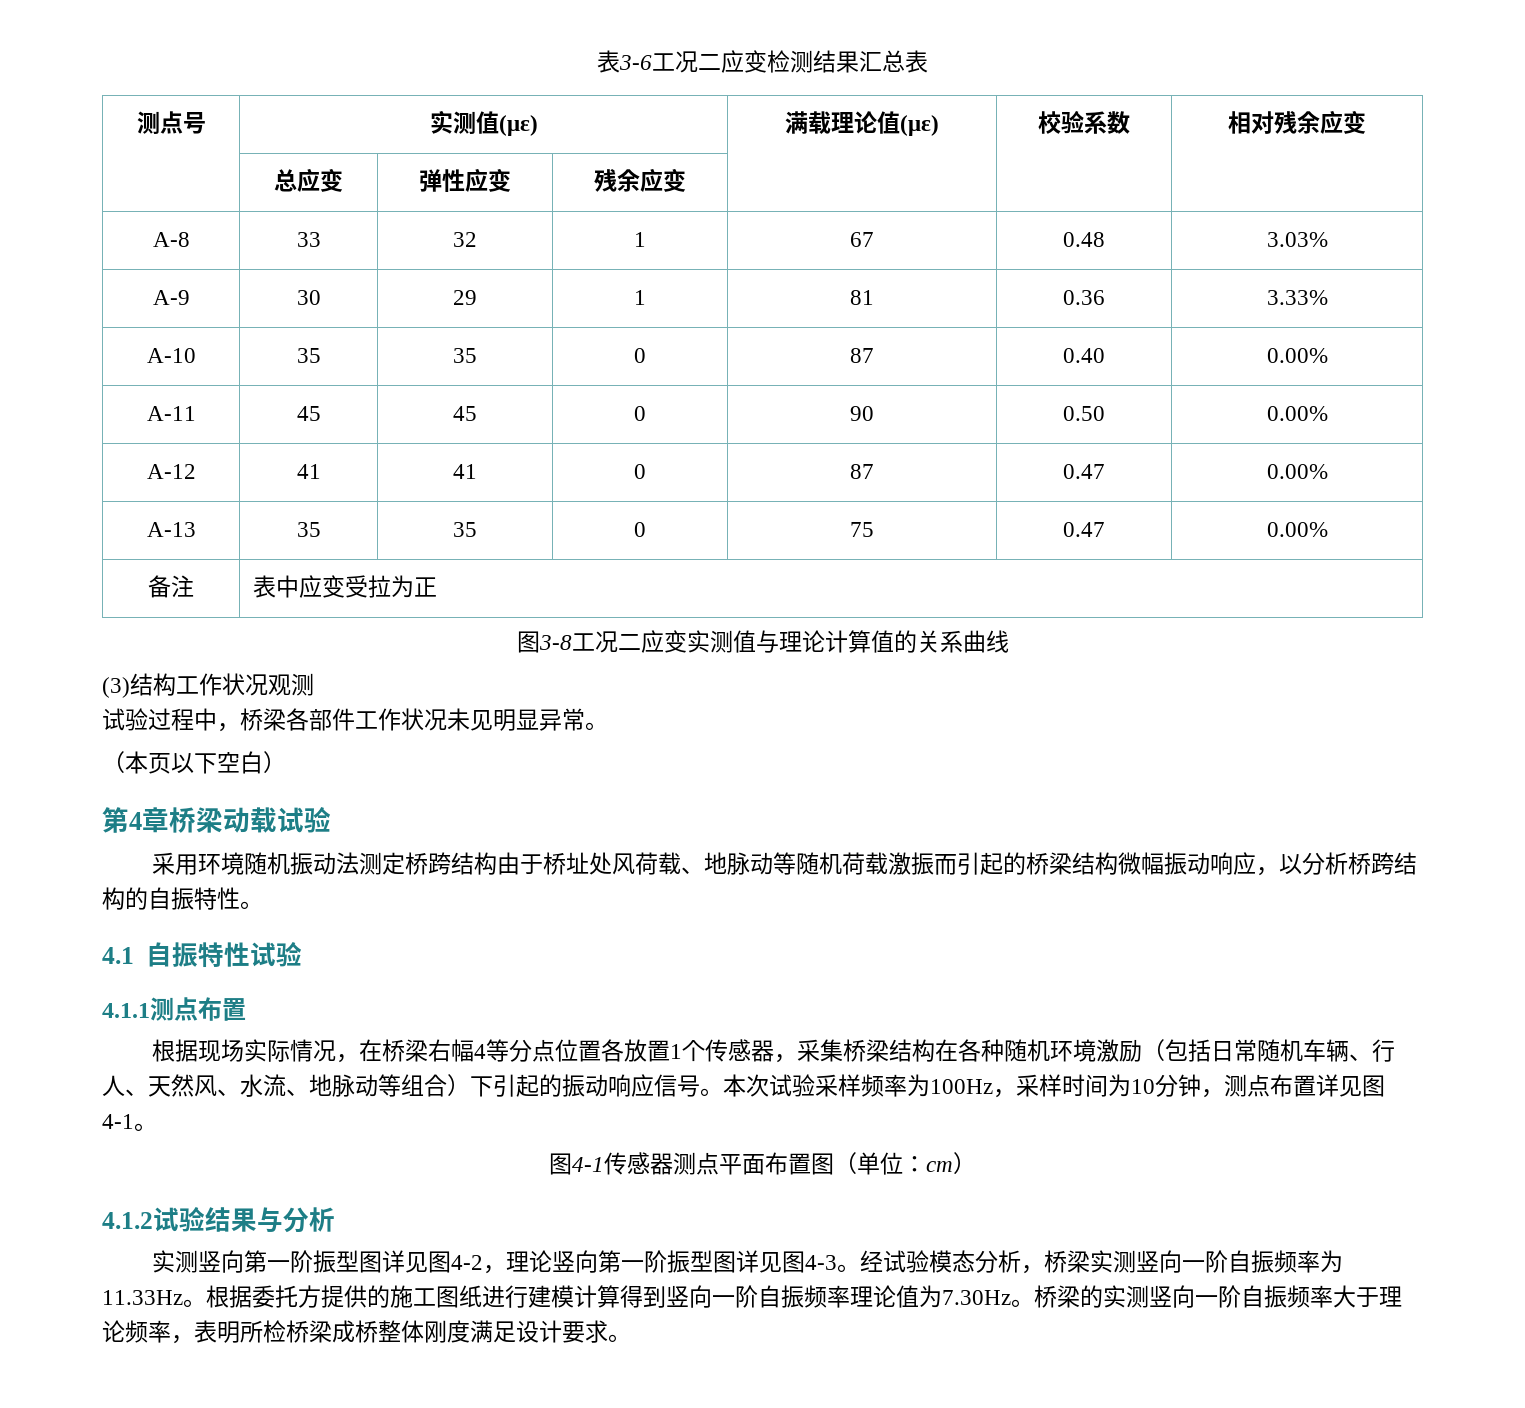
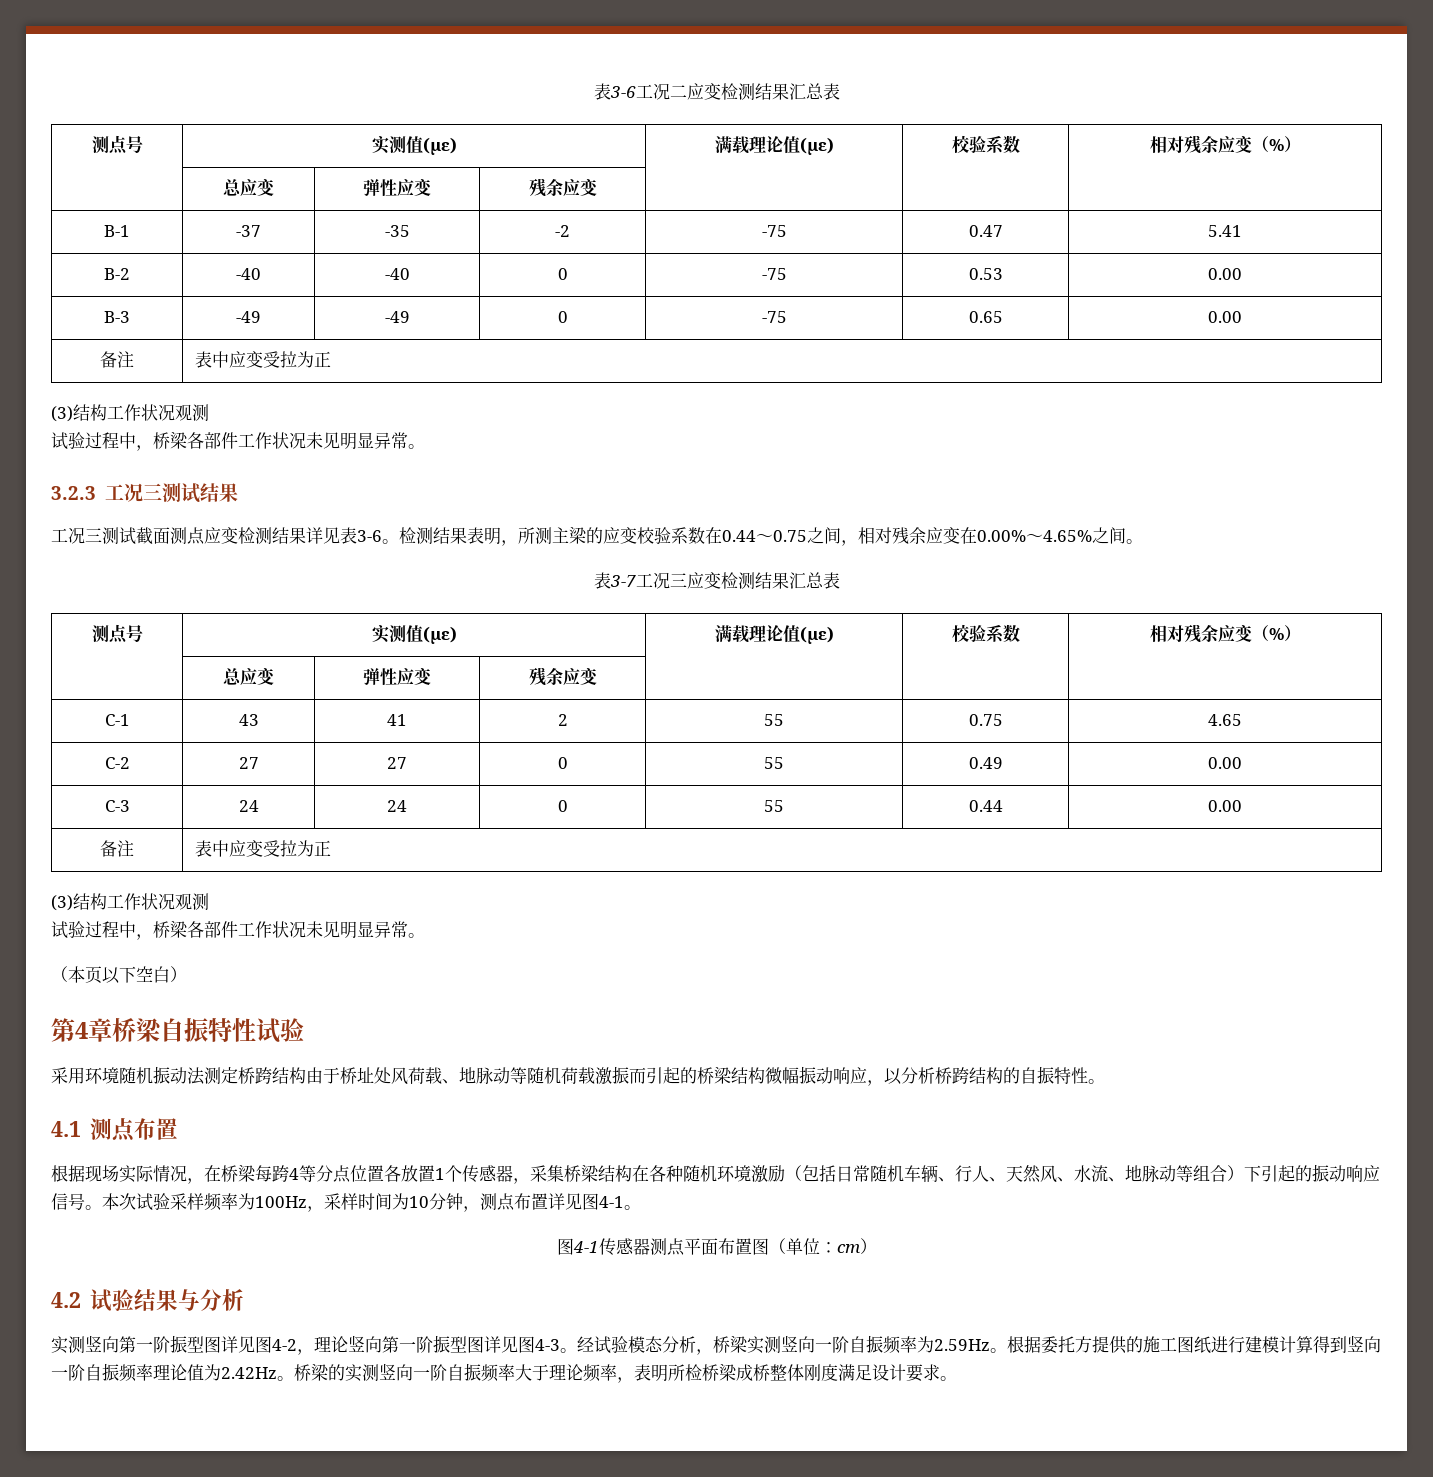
  表3-6工况二应变检测结果汇总表
- 测点号 | 实测值(με) | 满载理论值(με) | 校验系数 | 相对残余应变
+ 测点号 | 实测值(με) | 满载理论值(με) | 校验系数 | 相对残余应变（%）
  | 总应变 | 弹性应变 | 残余应变 | | |
- A-8 | 33 | 32 | 1 | 67 | 0.48 | 3.03%
- A-9 | 30 | 29 | 1 | 81 | 0.36 | 3.33%
- A-10 | 35 | 35 | 0 | 87 | 0.40 | 0.00%
- A-11 | 45 | 45 | 0 | 90 | 0.50 | 0.00%
- A-12 | 41 | 41 | 0 | 87 | 0.47 | 0.00%
- A-13 | 35 | 35 | 0 | 75 | 0.47 | 0.00%
+ B-1 | -37 | -35 | -2 | -75 | 0.47 | 5.41
+ B-2 | -40 | -40 | 0 | -75 | 0.53 | 0.00
+ B-3 | -49 | -49 | 0 | -75 | 0.65 | 0.00
  备注 | 表中应变受拉为正
- 图3-8工况二应变实测值与理论计算值的关系曲线
+ (3)结构工作状况观测
+ 试验过程中，桥梁各部件工作状况未见明显异常。
+ 3.2.3工况三测试结果
+ 工况三测试截面测点应变检测结果详见表3-6。检测结果表明，所测主梁的应变校验系数在0.44～0.75之间，相对残余应变在0.00%～4.65%之间。
+ 表3-7工况三应变检测结果汇总表
+ 测点号 | 实测值(με) | 满载理论值(με) | 校验系数 | 相对残余应变（%）
+ | 总应变 | 弹性应变 | 残余应变 | | |
+ C-1 | 43 | 41 | 2 | 55 | 0.75 | 4.65
+ C-2 | 27 | 27 | 0 | 55 | 0.49 | 0.00
+ C-3 | 24 | 24 | 0 | 55 | 0.44 | 0.00
+ 备注 | 表中应变受拉为正
- 第4章桥梁动载试验
+ 第4章桥梁自振特性试验
- 4.1自振特性试验
- 4.1.1测点布置
+ 4.1测点布置
- 根据现场实际情况，在桥梁右幅4等分点位置各放置1个传感器，采集桥梁结构在各种随机环境激励（包括日常随机车辆、行人、天然风、水流、地脉动等组合）下引起的振动响应信号。
+ 根据现场实际情况，在桥梁每跨4等分点位置各放置1个传感器，采集桥梁结构在各种随机环境激励（包括日常随机车辆、行人、天然风、水流、地脉动等组合）下引起的振动响应信号。
- 4.1.2试验结果与分析
+ 4.2试验结果与分析
- 经试验模态分析，桥梁实测竖向一阶自振频率为11.33Hz。
+ 经试验模态分析，桥梁实测竖向一阶自振频率为2.59Hz。
- 根据委托方提供的施工图纸进行建模计算得到竖向一阶自振频率理论值为7.30Hz。
+ 根据委托方提供的施工图纸进行建模计算得到竖向一阶自振频率理论值为2.42Hz。

